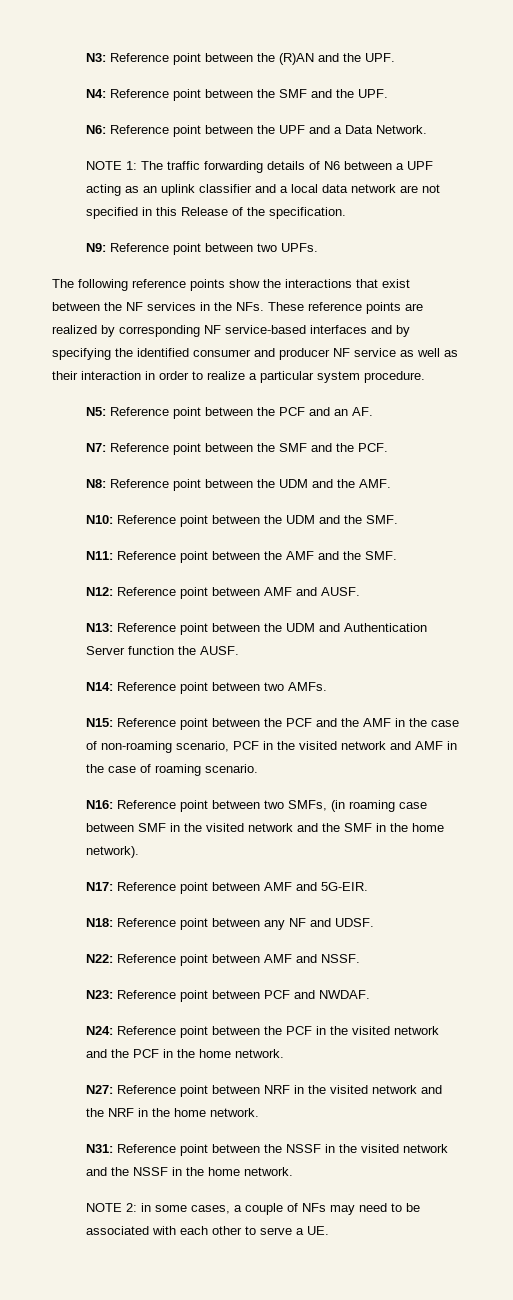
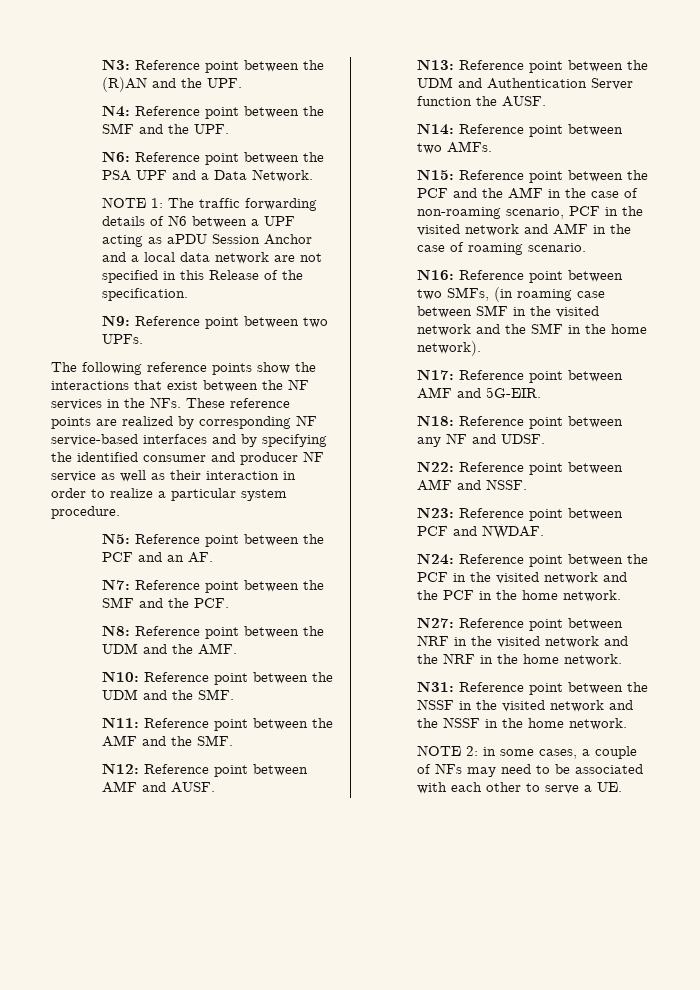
- N6: Reference point between the UPF and a Data Network.
+ N6: Reference point between the PSA UPF and a Data Network.
- NOTE 1: The traffic forwarding details of N6 between a UPF acting as an uplink classifier and a local data network are not specified in this Release of the specification.
+ NOTE 1: The traffic forwarding details of N6 between a UPF acting as aPDU Session Anchor and a local data network are not specified in this Release of the specification.

